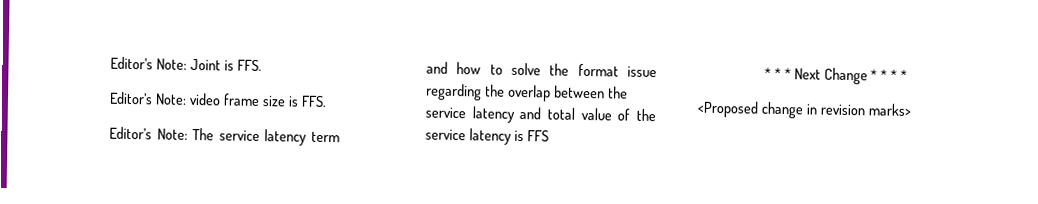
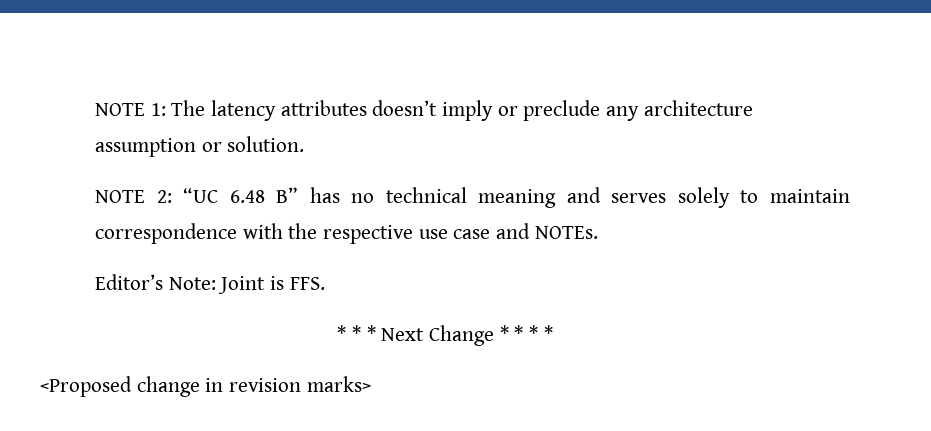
+ NOTE 1: The latency attributes doesn’t imply or preclude any architecture assumption or solution.
+ NOTE 2: “UC 6.48 B” has no technical meaning and serves solely to maintain correspondence with the respective use case and NOTEs.
- Editor’s Note: video frame size is FFS.
- Editor’s Note: The service latency term and how to solve the format issue regarding the overlap between the service latency and total value of the service latency is FFS

